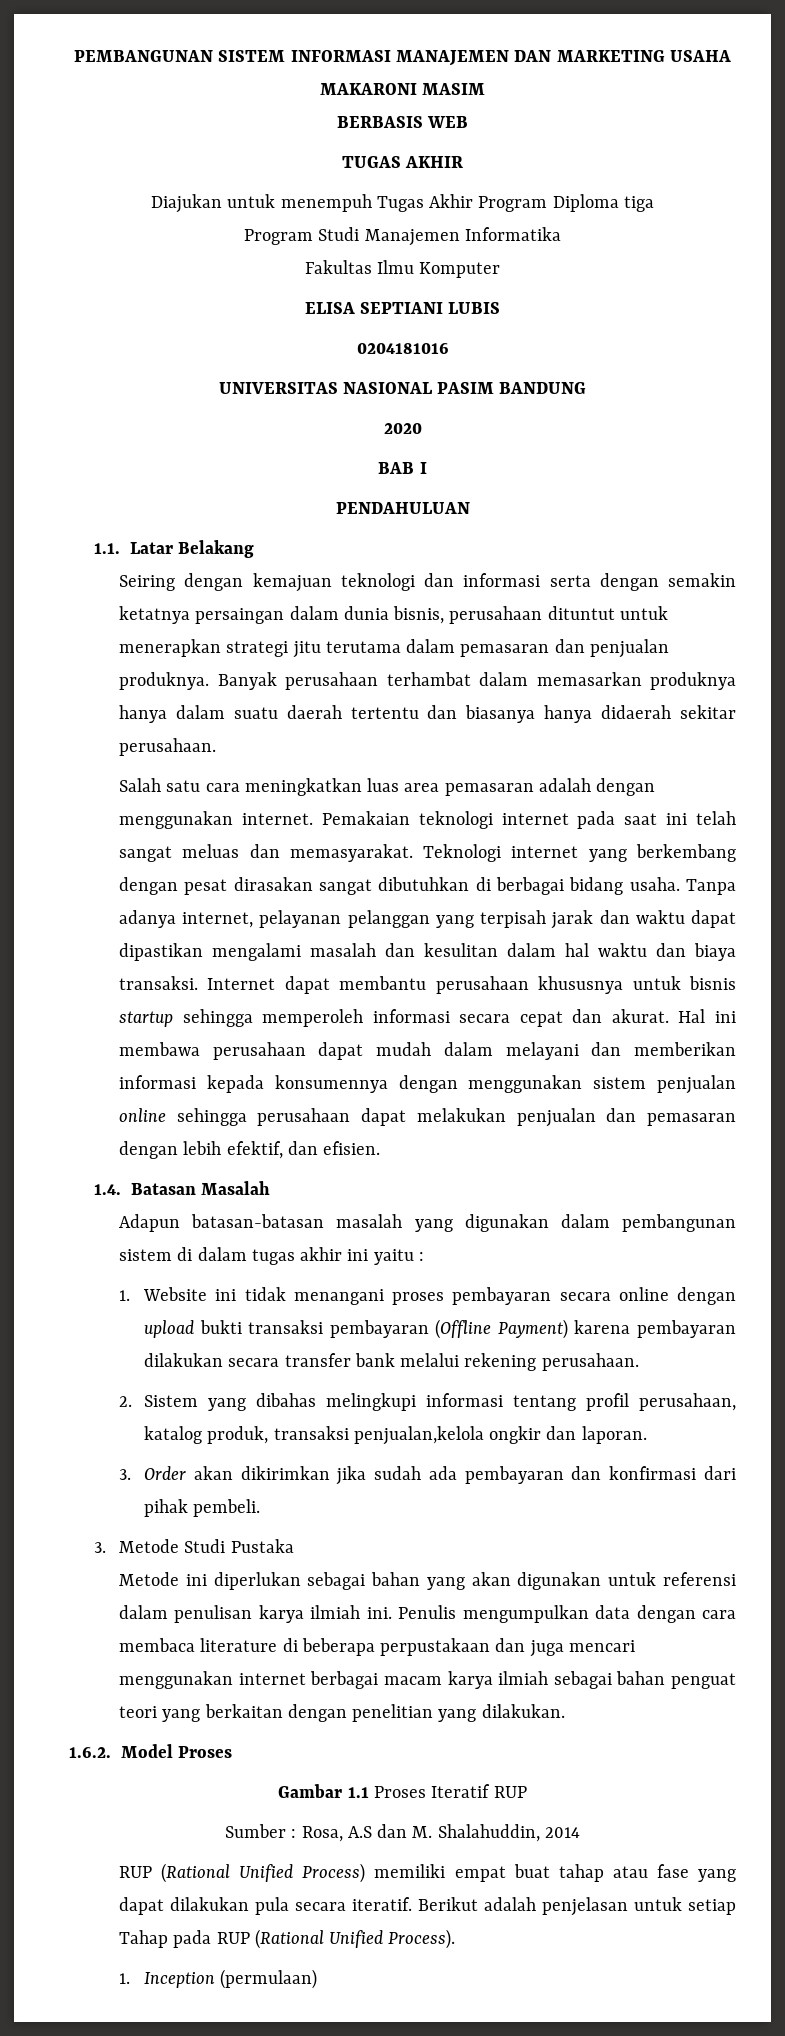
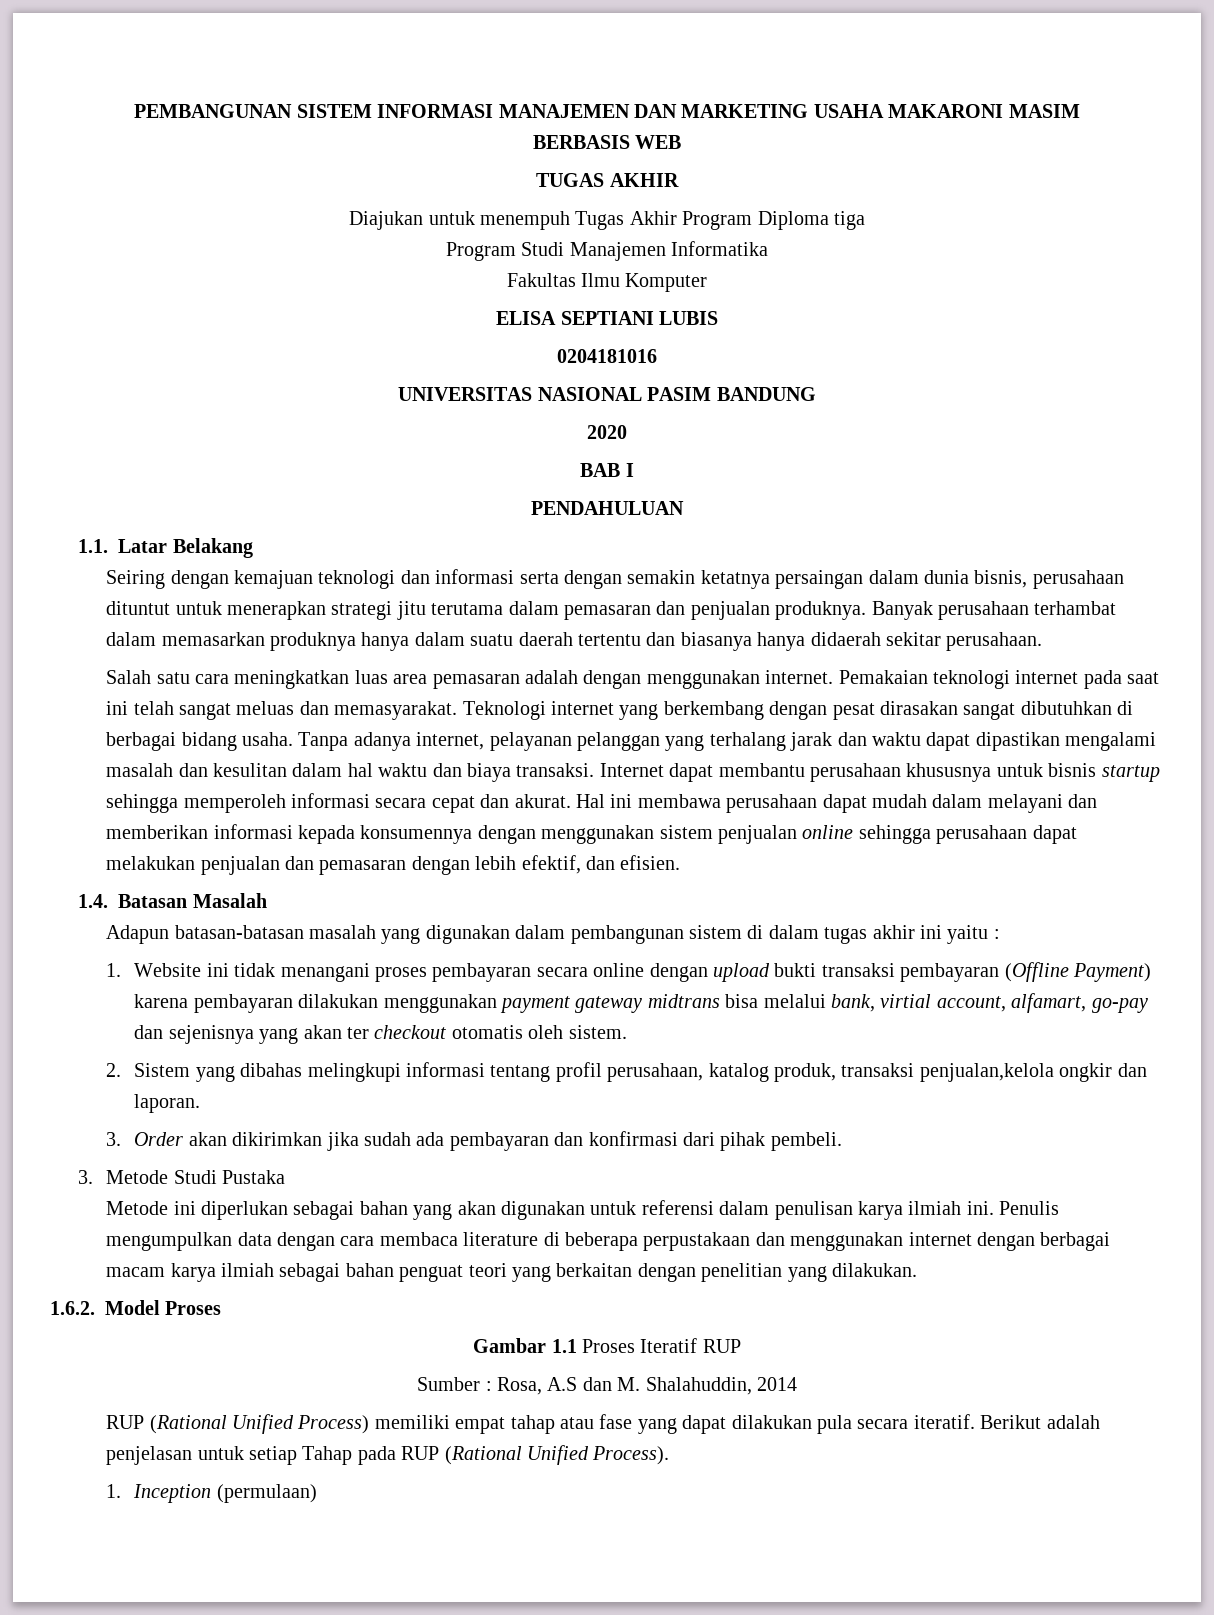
- Tanpa adanya internet, pelayanan pelanggan yang terpisah jarak dan waktu dapat dipastikan mengalami masalah dan kesulitan dalam hal waktu dan biaya transaksi.
+ Tanpa adanya internet, pelayanan pelanggan yang terhalang jarak dan waktu dapat dipastikan mengalami masalah dan kesulitan dalam hal waktu dan biaya transaksi.
- 1. Website ini tidak menangani proses pembayaran secara online dengan upload bukti transaksi pembayaran (Offline Payment) karena pembayaran dilakukan secara transfer bank melalui rekening perusahaan.
+ 1. Website ini tidak menangani proses pembayaran secara online dengan upload bukti transaksi pembayaran (Offline Payment) karena pembayaran dilakukan menggunakan payment gateway midtrans bisa melalui bank, virtial account, alfamart, go-pay dan sejenisnya yang akan ter checkout otomatis oleh sistem.
- Penulis mengumpulkan data dengan cara membaca literature di beberapa perpustakaan dan juga mencari menggunakan internet berbagai macam karya ilmiah sebagai bahan penguat teori yang berkaitan dengan penelitian yang dilakukan.
+ Penulis mengumpulkan data dengan cara membaca literature di beberapa perpustakaan dan menggunakan internet dengan berbagai macam karya ilmiah sebagai bahan penguat teori yang berkaitan dengan penelitian yang dilakukan.
- RUP (Rational Unified Process) memiliki empat buat tahap atau fase yang dapat dilakukan pula secara iteratif.
+ RUP (Rational Unified Process) memiliki empat tahap atau fase yang dapat dilakukan pula secara iteratif.

